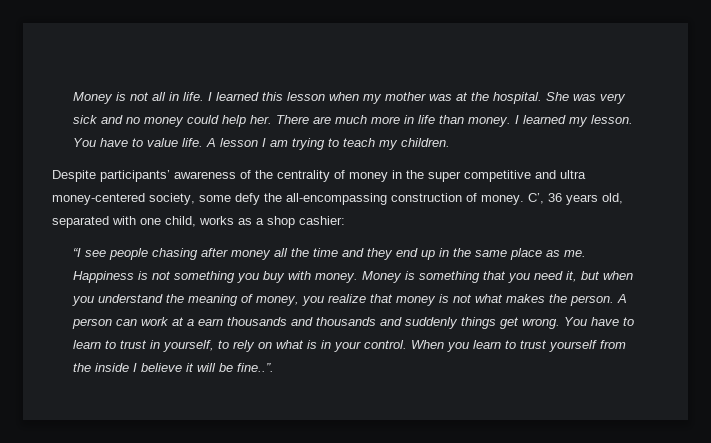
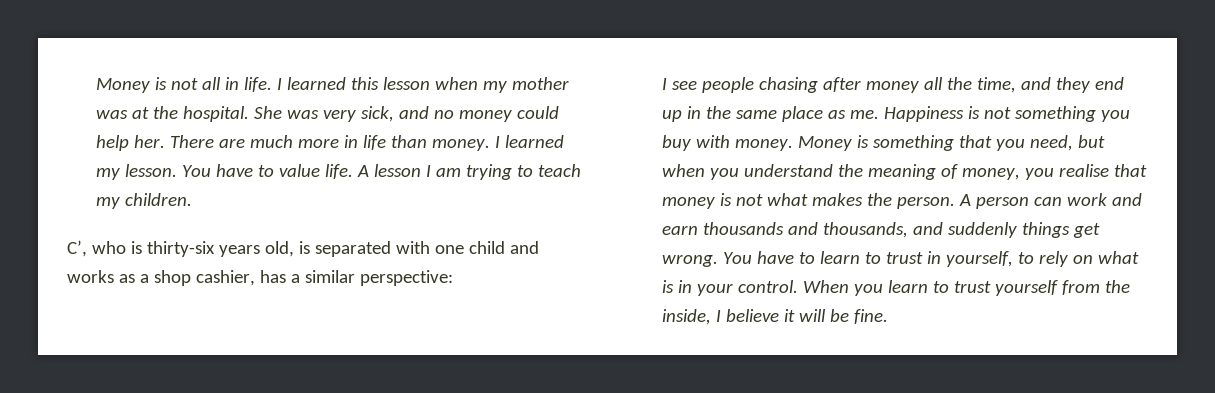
- She was very sick and no money could help her.
+ She was very sick, and no money could help her.
- Despite participants’ awareness of the centrality of money in the super competitive and ultra money-centered society, some defy the all-encompassing construction of money. C’, 36 years old, separated with one child, works as a shop cashier:
- “I see people chasing after money all the time and they end up in the same place as me.
+ C’, who is thirty-six years old, is separated with one child and works as a shop cashier, has a similar perspective:
+ I see people chasing after money all the time, and they end up in the same place as me.
- Money is something that you need it, but when you understand the meaning of money, you realize that money is not what makes the person.
+ Money is something that you need, but when you understand the meaning of money, you realise that money is not what makes the person.
- A person can work at a earn thousands and thousands and suddenly things get wrong.
+ A person can work and earn thousands and thousands, and suddenly things get wrong.
- When you learn to trust yourself from the inside I believe it will be fine..”.
+ When you learn to trust yourself from the inside, I believe it will be fine.

